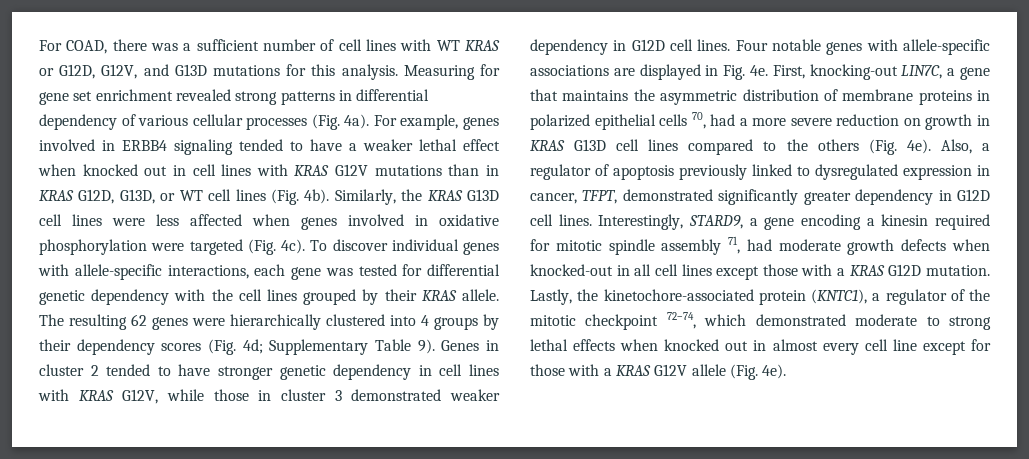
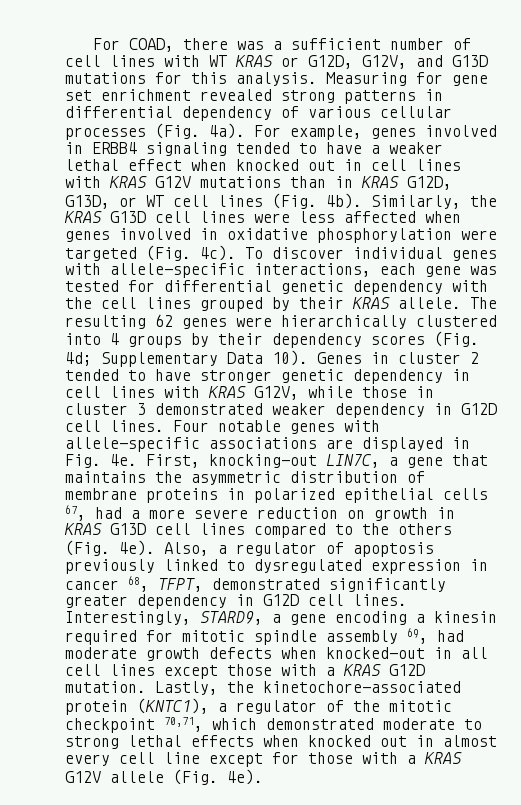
- The resulting 62 genes were hierarchically clustered into 4 groups by their dependency scores (Fig. 4d; Supplementary Table 9).
+ The resulting 62 genes were hierarchically clustered into 4 groups by their dependency scores (Fig. 4d; Supplementary Data 10).
- First, knocking-out LIN7C, a gene that maintains the asymmetric distribution of membrane proteins in polarized epithelial cells 70, had a more severe reduction on growth in KRAS G13D cell lines compared to the others (Fig. 4e).
+ First, knocking-out LIN7C, a gene that maintains the asymmetric distribution of membrane proteins in polarized epithelial cells 67, had a more severe reduction on growth in KRAS G13D cell lines compared to the others (Fig. 4e).
- Also, a regulator of apoptosis previously linked to dysregulated expression in cancer, TFPT, demonstrated significantly greater dependency in G12D cell lines.
+ Also, a regulator of apoptosis previously linked to dysregulated expression in cancer 68, TFPT, demonstrated significantly greater dependency in G12D cell lines.
- Interestingly, STARD9, a gene encoding a kinesin required for mitotic spindle assembly 71, had moderate growth defects when knocked-out in all cell lines except those with a KRAS G12D mutation.
+ Interestingly, STARD9, a gene encoding a kinesin required for mitotic spindle assembly 69, had moderate growth defects when knocked-out in all cell lines except those with a KRAS G12D mutation.
- Lastly, the kinetochore-associated protein (KNTC1), a regulator of the mitotic checkpoint 72–74, which demonstrated moderate to strong lethal effects when knocked out in almost every cell line except for those with a KRAS G12V allele (Fig. 4e).
+ Lastly, the kinetochore-associated protein (KNTC1), a regulator of the mitotic checkpoint 70,71, which demonstrated moderate to strong lethal effects when knocked out in almost every cell line except for those with a KRAS G12V allele (Fig. 4e).

